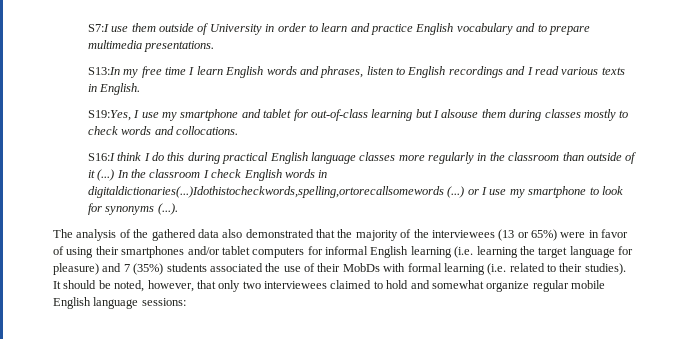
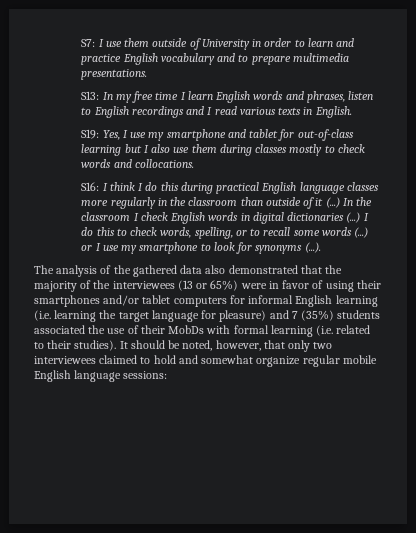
- S7:I use them outside of University in order to learn and practice English vocabulary and to prepare multimedia presentations.
+ S7: I use them outside of University in order to learn and practice English vocabulary and to prepare multimedia presentations.
- S13:In my free time I learn English words and phrases, listen to English recordings and I read various texts in English.
+ S13: In my free time I learn English words and phrases, listen to English recordings and I read various texts in English.
- S19:Yes, I use my smartphone and tablet for out-of-class learning but I alsouse them during classes mostly to check words and collocations.
+ S19: Yes, I use my smartphone and tablet for out-of-class learning but I also use them during classes mostly to check words and collocations.
- S16:I think I do this during practical English language classes more regularly in the classroom than outside of it (...)
+ S16: I think I do this during practical English language classes more regularly in the classroom than outside of it (...)
- In the classroom I check English words in digitaldictionaries(...)Idothistocheckwords,spelling,ortorecallsomewords (...) or I use my smartphone to look for synonyms (...).
+ In the classroom I check English words in digital dictionaries (...) I do this to check words, spelling, or to recall some words (...) or I use my smartphone to look for synonyms (...).

